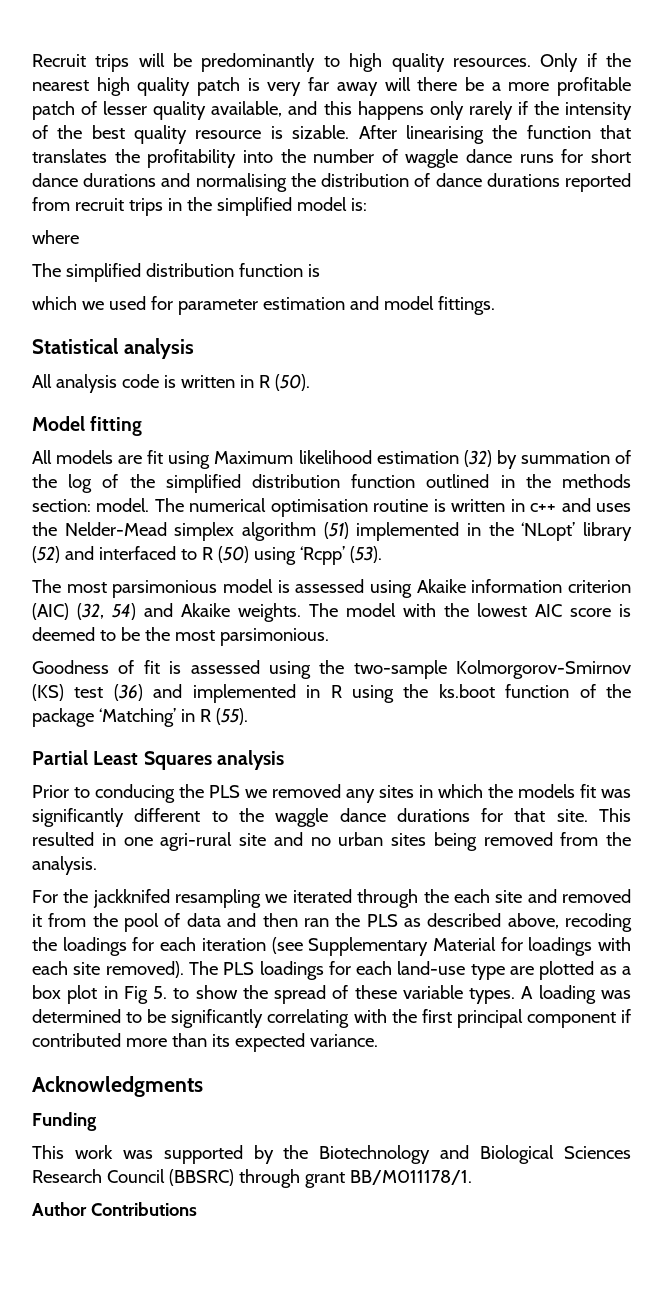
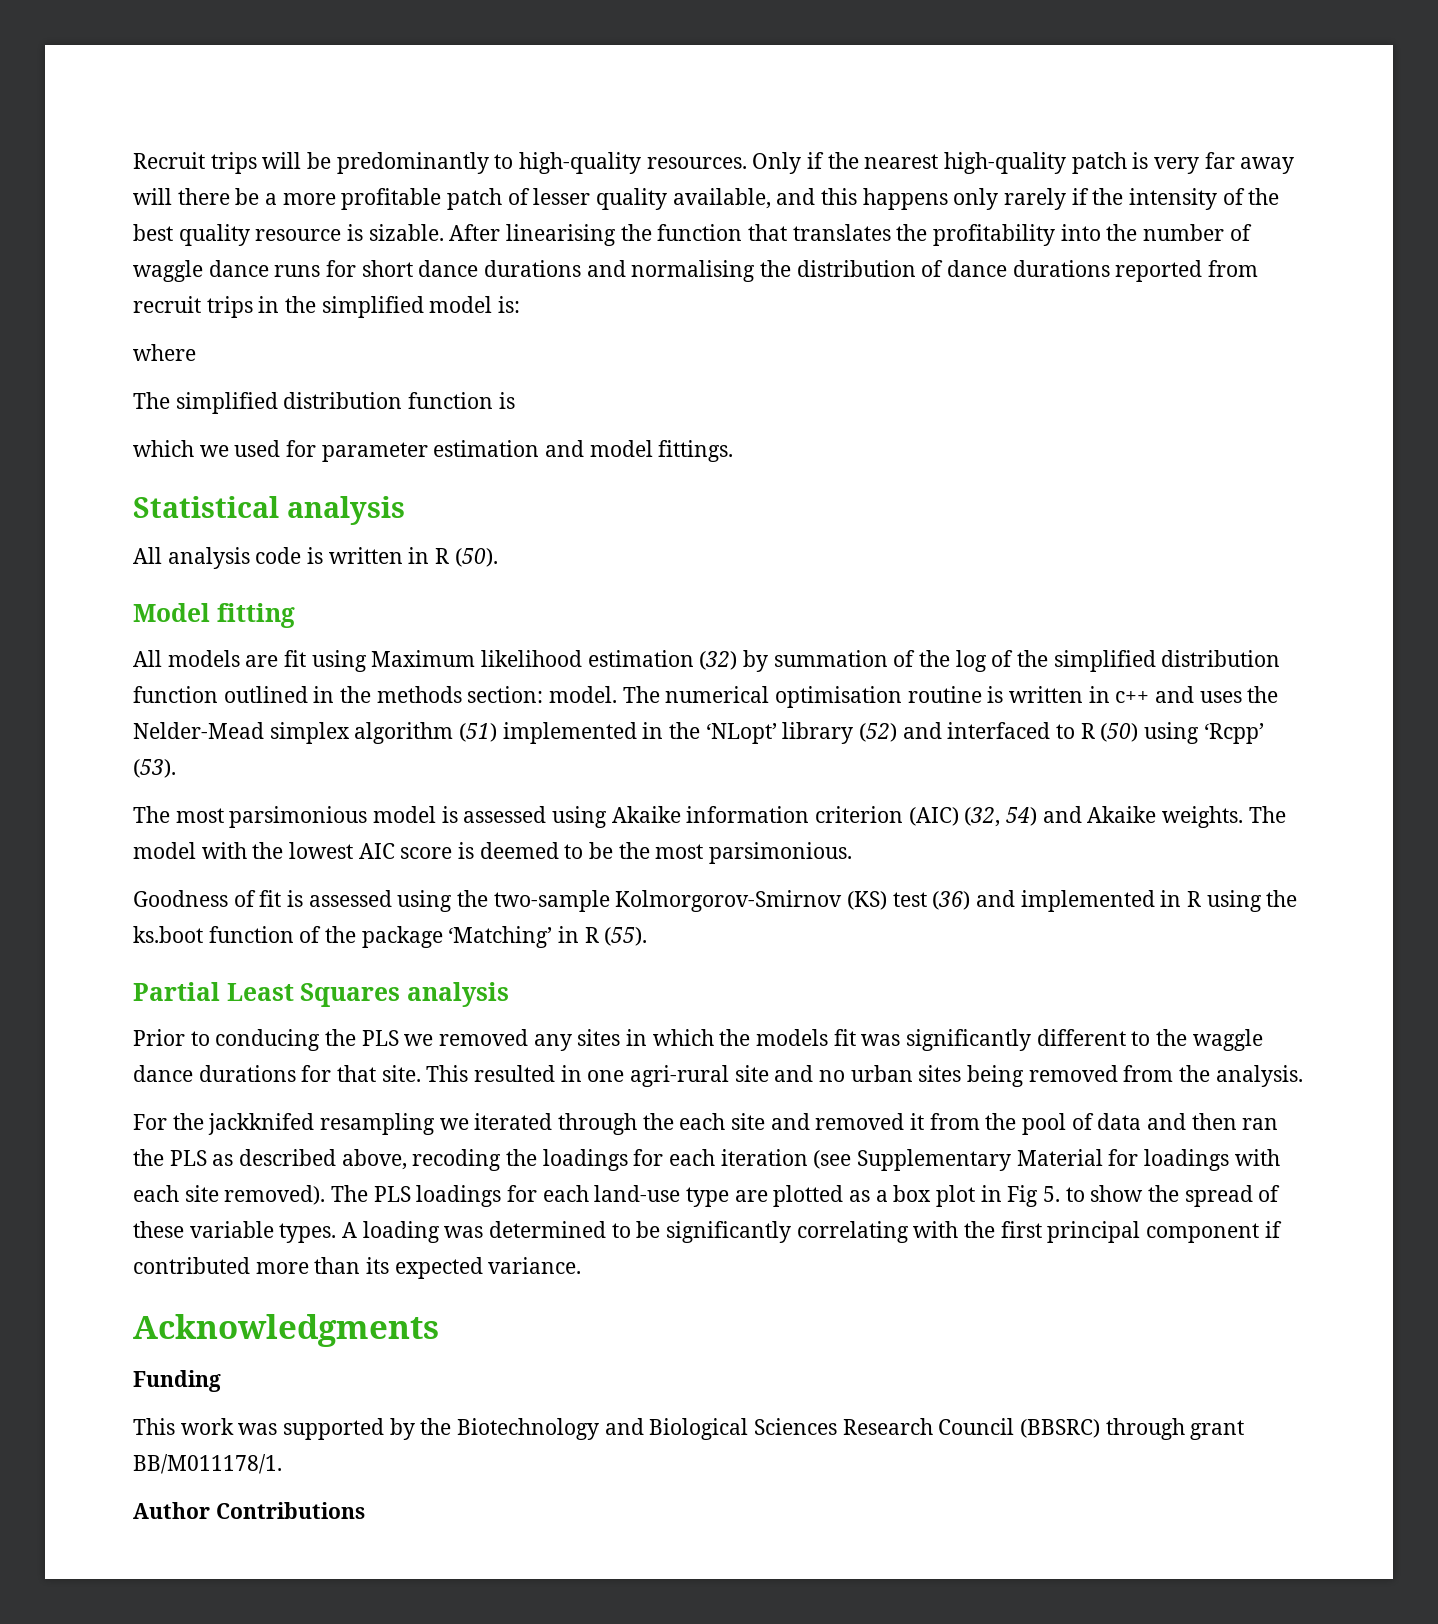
- Recruit trips will be predominantly to high quality resources.
+ Recruit trips will be predominantly to high-quality resources.
- Only if the nearest high quality patch is very far away will there be a more profitable patch of lesser quality available, and this happens only rarely if the intensity of the best quality resource is sizable.
+ Only if the nearest high-quality patch is very far away will there be a more profitable patch of lesser quality available, and this happens only rarely if the intensity of the best quality resource is sizable.

